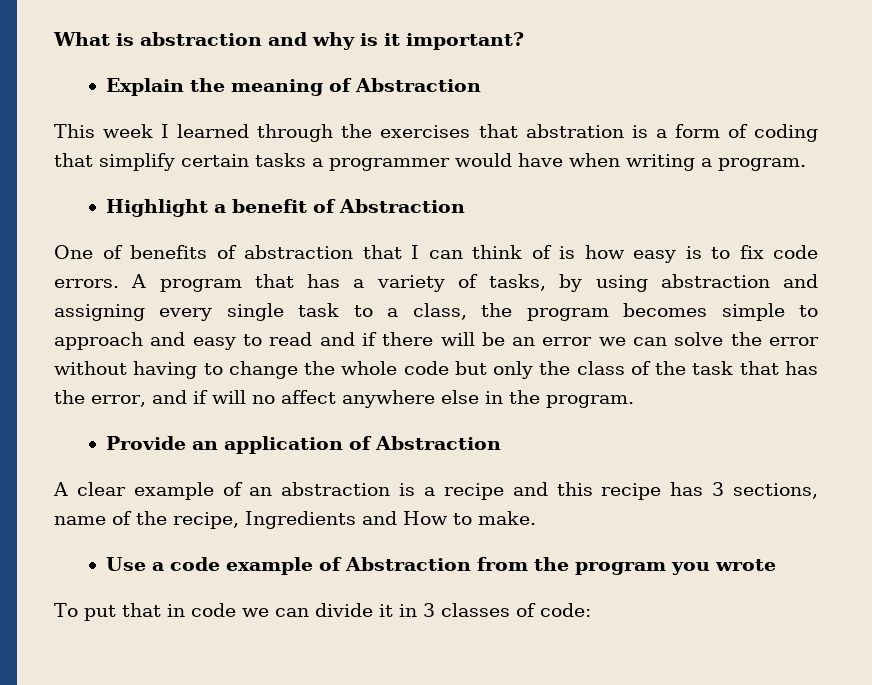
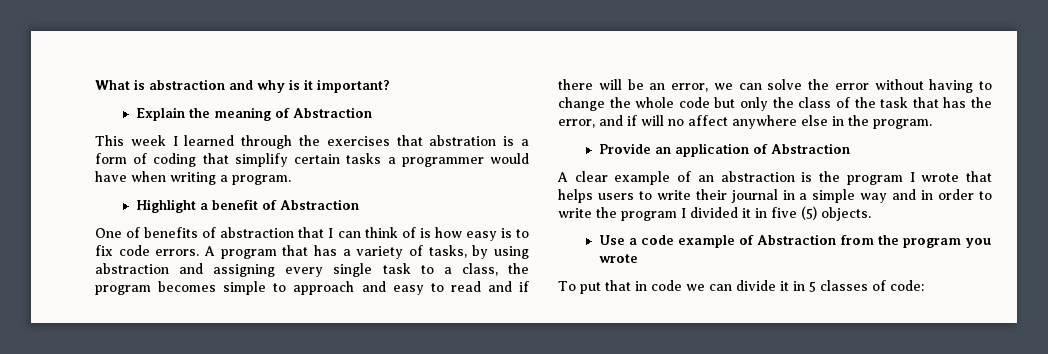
- A program that has a variety of tasks, by using abstraction and assigning every single task to a class, the program becomes simple to approach and easy to read and if there will be an error we can solve the error without having to change the whole code but only the class of the task that has the error, and if will no affect anywhere else in the program.
+ A program that has a variety of tasks, by using abstraction and assigning every single task to a class, the program becomes simple to approach and easy to read and if there will be an error, we can solve the error without having to change the whole code but only the class of the task that has the error, and if will no affect anywhere else in the program.
- A clear example of an abstraction is a recipe and this recipe has 3 sections, name of the recipe, Ingredients and How to make.
+ A clear example of an abstraction is the program I wrote that helps users to write their journal in a simple way and in order to write the program I divided it in five (5) objects.
- To put that in code we can divide it in 3 classes of code:
+ To put that in code we can divide it in 5 classes of code:

